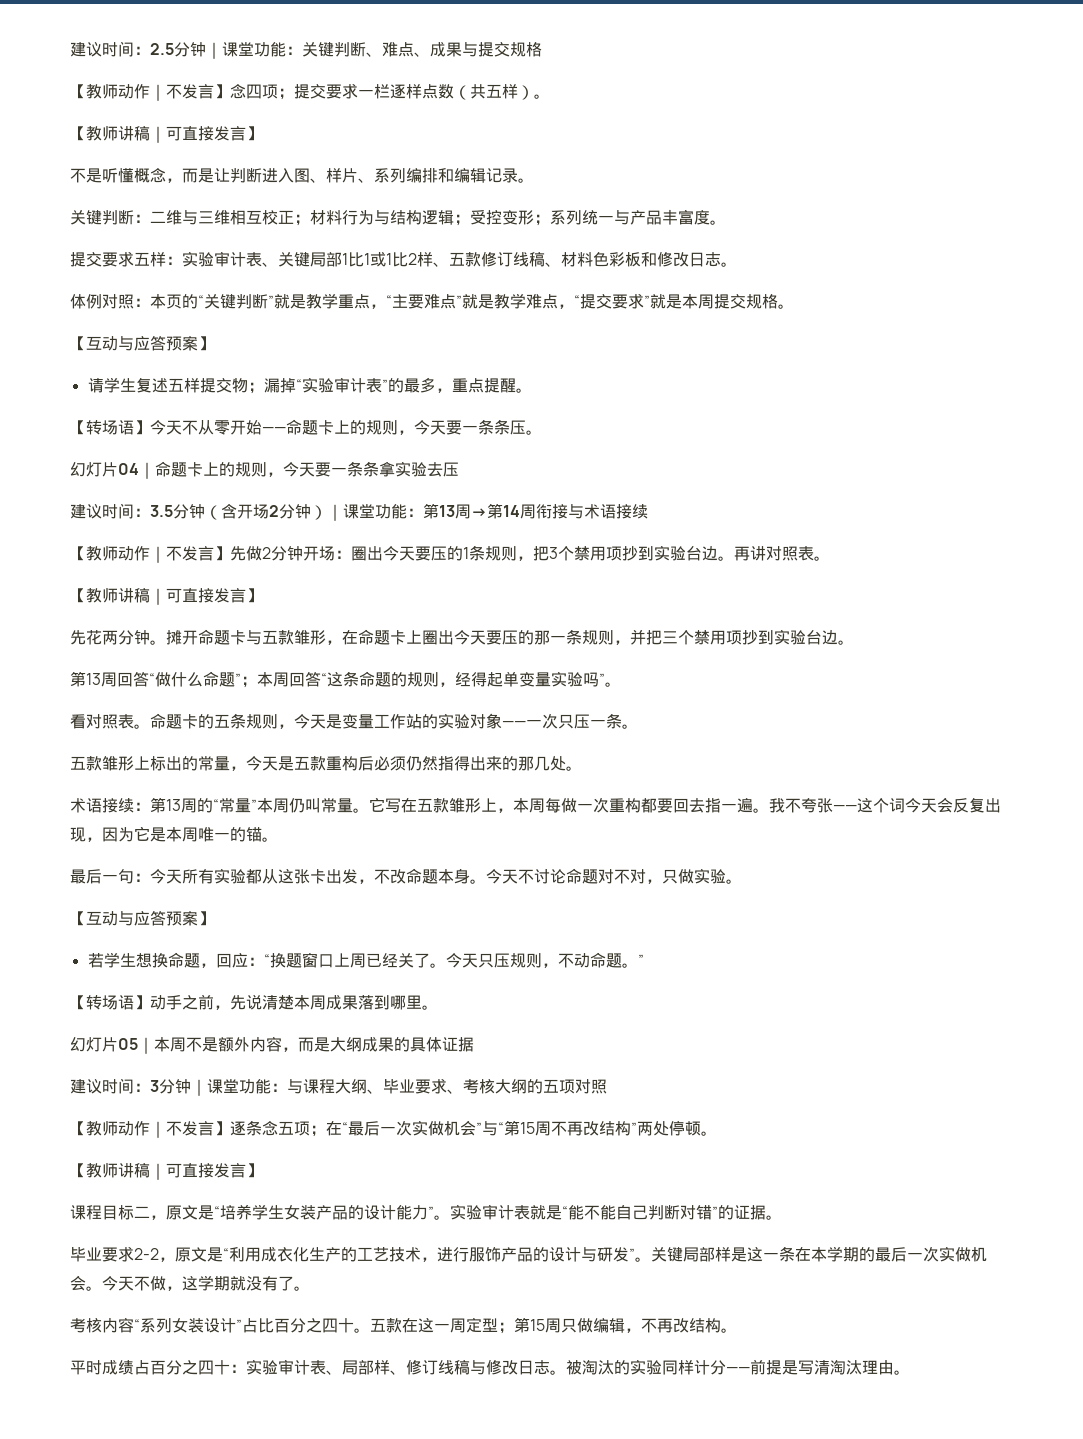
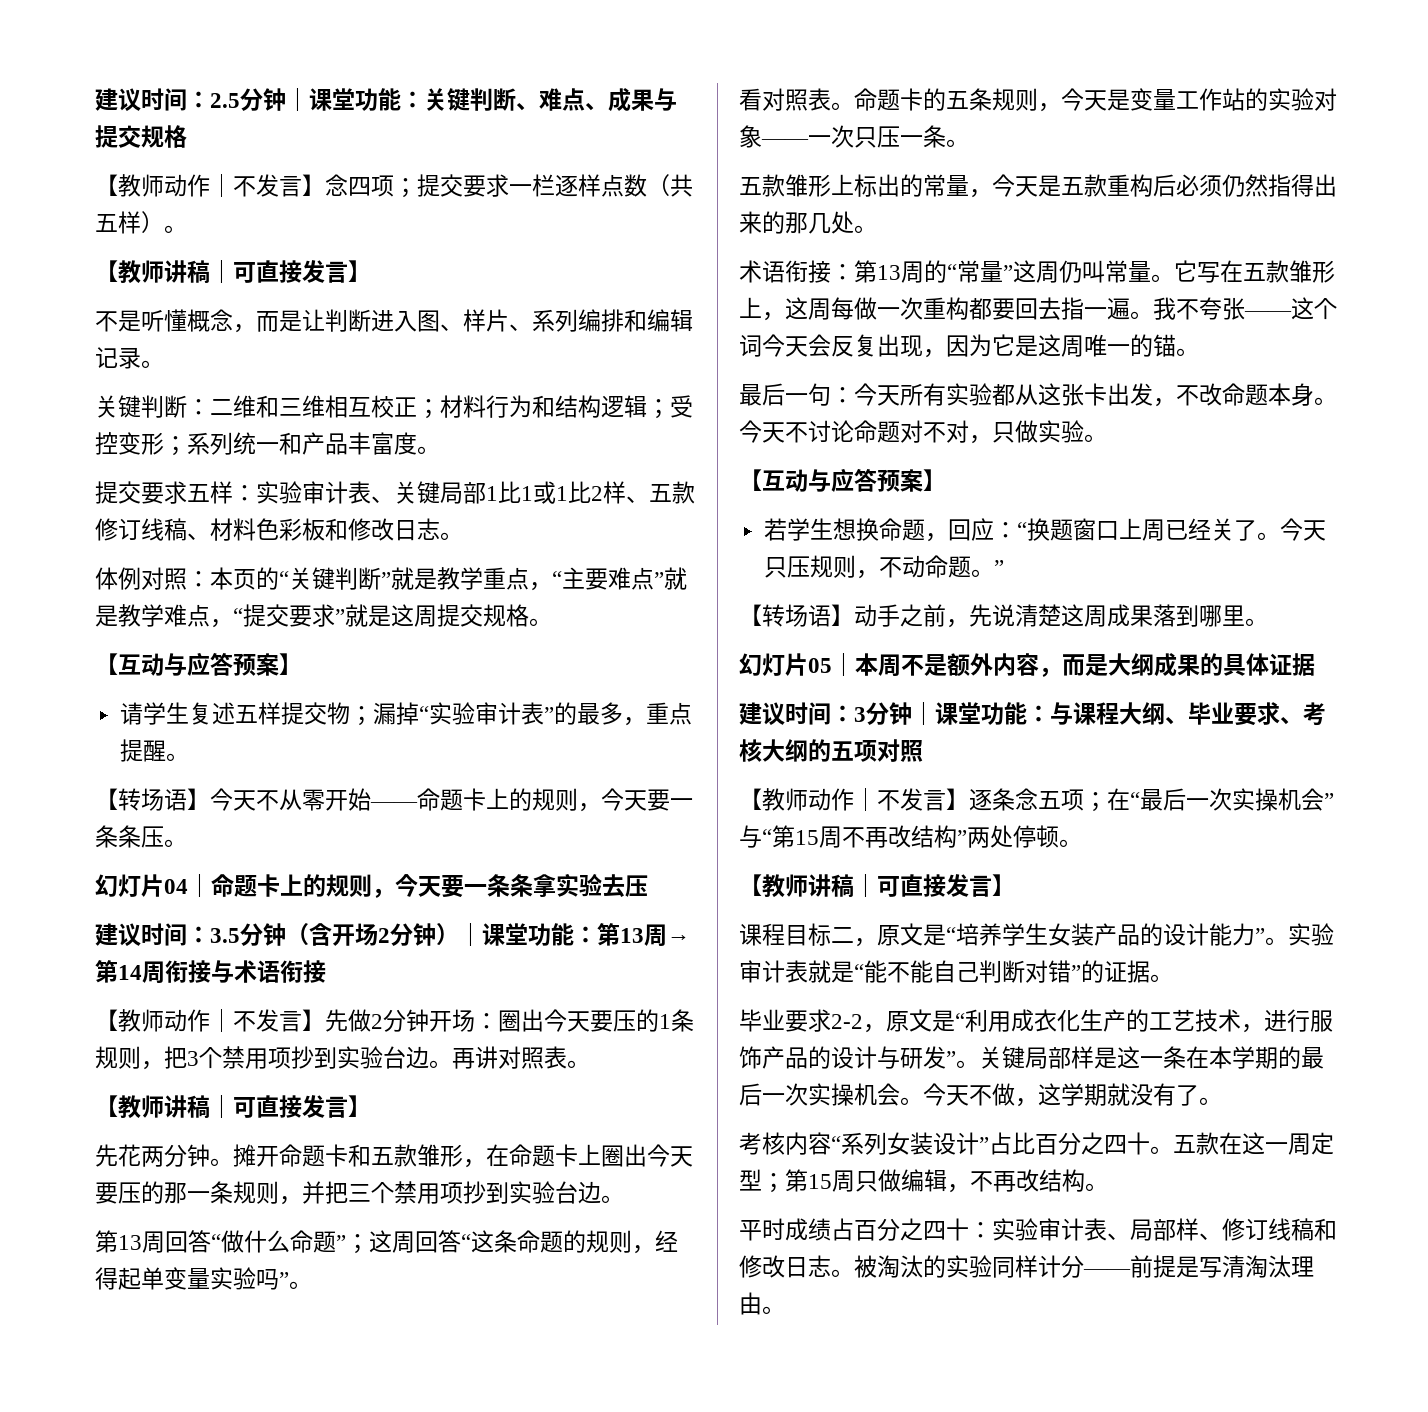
- 关键判断：二维与三维相互校正；材料行为与结构逻辑；受控变形；系列统一与产品丰富度。
+ 关键判断：二维和三维相互校正；材料行为和结构逻辑；受控变形；系列统一和产品丰富度。
- 体例对照：本页的“关键判断”就是教学重点，“主要难点”就是教学难点，“提交要求”就是本周提交规格。
+ 体例对照：本页的“关键判断”就是教学重点，“主要难点”就是教学难点，“提交要求”就是这周提交规格。
- 建议时间：3.5分钟（含开场2分钟）｜课堂功能：第13周→第14周衔接与术语接续
+ 建议时间：3.5分钟（含开场2分钟）｜课堂功能：第13周→第14周衔接与术语衔接
- 摊开命题卡与五款雏形，在命题卡上圈出今天要压的那一条规则，并把三个禁用项抄到实验台边。
+ 摊开命题卡和五款雏形，在命题卡上圈出今天要压的那一条规则，并把三个禁用项抄到实验台边。
- 第13周回答“做什么命题”；本周回答“这条命题的规则，经得起单变量实验吗”。
+ 第13周回答“做什么命题”；这周回答“这条命题的规则，经得起单变量实验吗”。
- 术语接续：第13周的“常量”本周仍叫常量。
+ 术语衔接：第13周的“常量”这周仍叫常量。
- 它写在五款雏形上，本周每做一次重构都要回去指一遍。
+ 它写在五款雏形上，这周每做一次重构都要回去指一遍。
- 我不夸张——这个词今天会反复出现，因为它是本周唯一的锚。
+ 我不夸张——这个词今天会反复出现，因为它是这周唯一的锚。
- 【转场语】动手之前，先说清楚本周成果落到哪里。
+ 【转场语】动手之前，先说清楚这周成果落到哪里。
- 【教师动作｜不发言】逐条念五项；在“最后一次实做机会”与“第15周不再改结构”两处停顿。
+ 【教师动作｜不发言】逐条念五项；在“最后一次实操机会”与“第15周不再改结构”两处停顿。
- 关键局部样是这一条在本学期的最后一次实做机会。
+ 关键局部样是这一条在本学期的最后一次实操机会。
- 平时成绩占百分之四十：实验审计表、局部样、修订线稿与修改日志。
+ 平时成绩占百分之四十：实验审计表、局部样、修订线稿和修改日志。

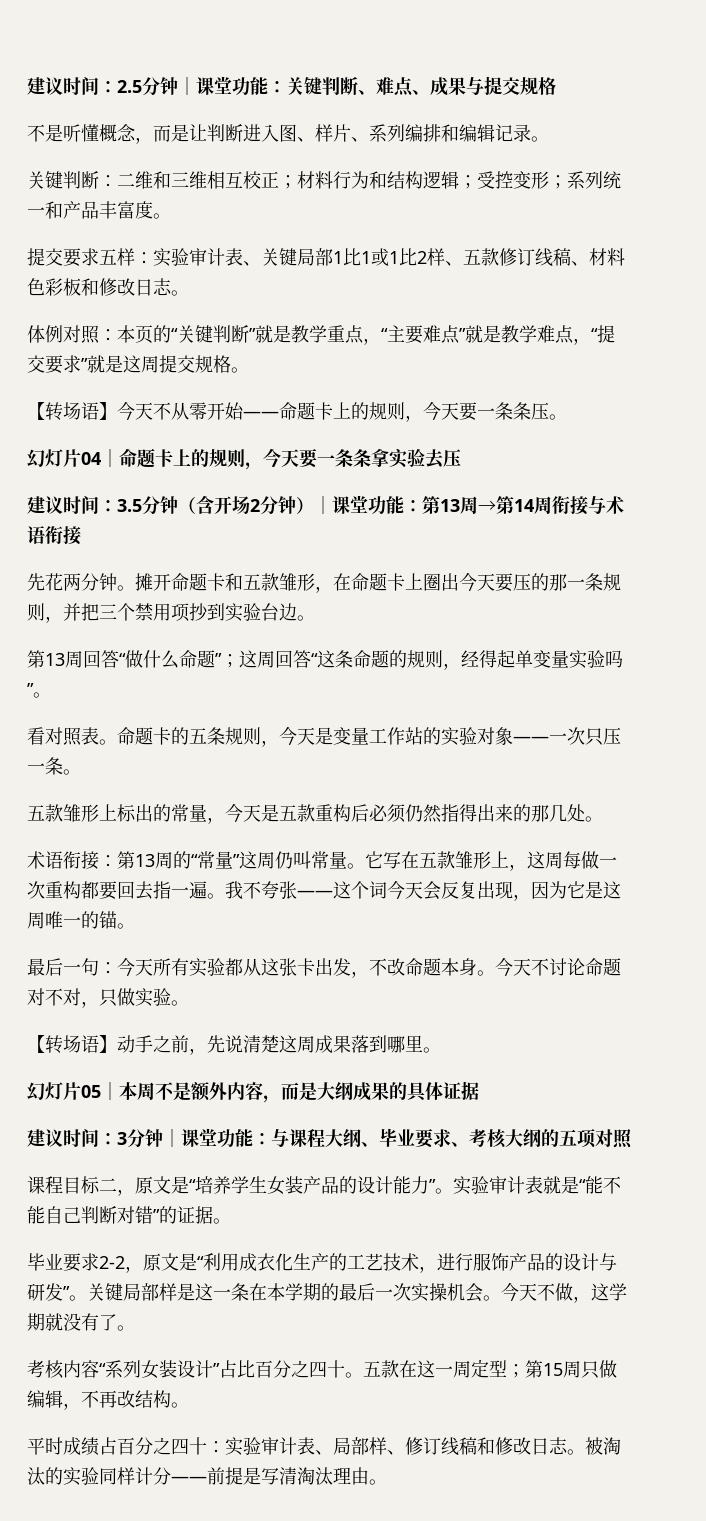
- 【教师动作｜不发言】念四项；提交要求一栏逐样点数（共五样）。
- 【教师讲稿｜可直接发言】
  体例对照：本页的“关键判断”就是教学重点，“主要难点”就是教学难点，“提交要求”就是这周提交规格。
- 【互动与应答预案】
- 请学生复述五样提交物；漏掉“实验审计表”的最多，重点提醒。
- 【教师动作｜不发言】先做2分钟开场：圈出今天要压的1条规则，把3个禁用项抄到实验台边。再讲对照表。
- 【教师讲稿｜可直接发言】
  今天不讨论命题对不对，只做实验。
- 【互动与应答预案】
- 若学生想换命题，回应：“换题窗口上周已经关了。今天只压规则，不动命题。”
- 【教师动作｜不发言】逐条念五项；在“最后一次实操机会”与“第15周不再改结构”两处停顿。
- 【教师讲稿｜可直接发言】

